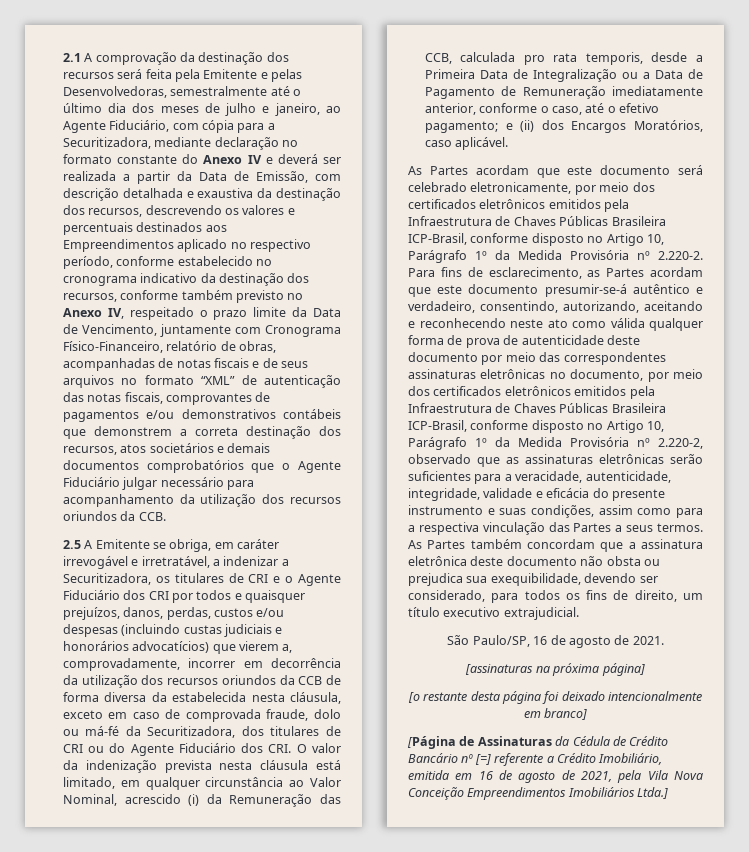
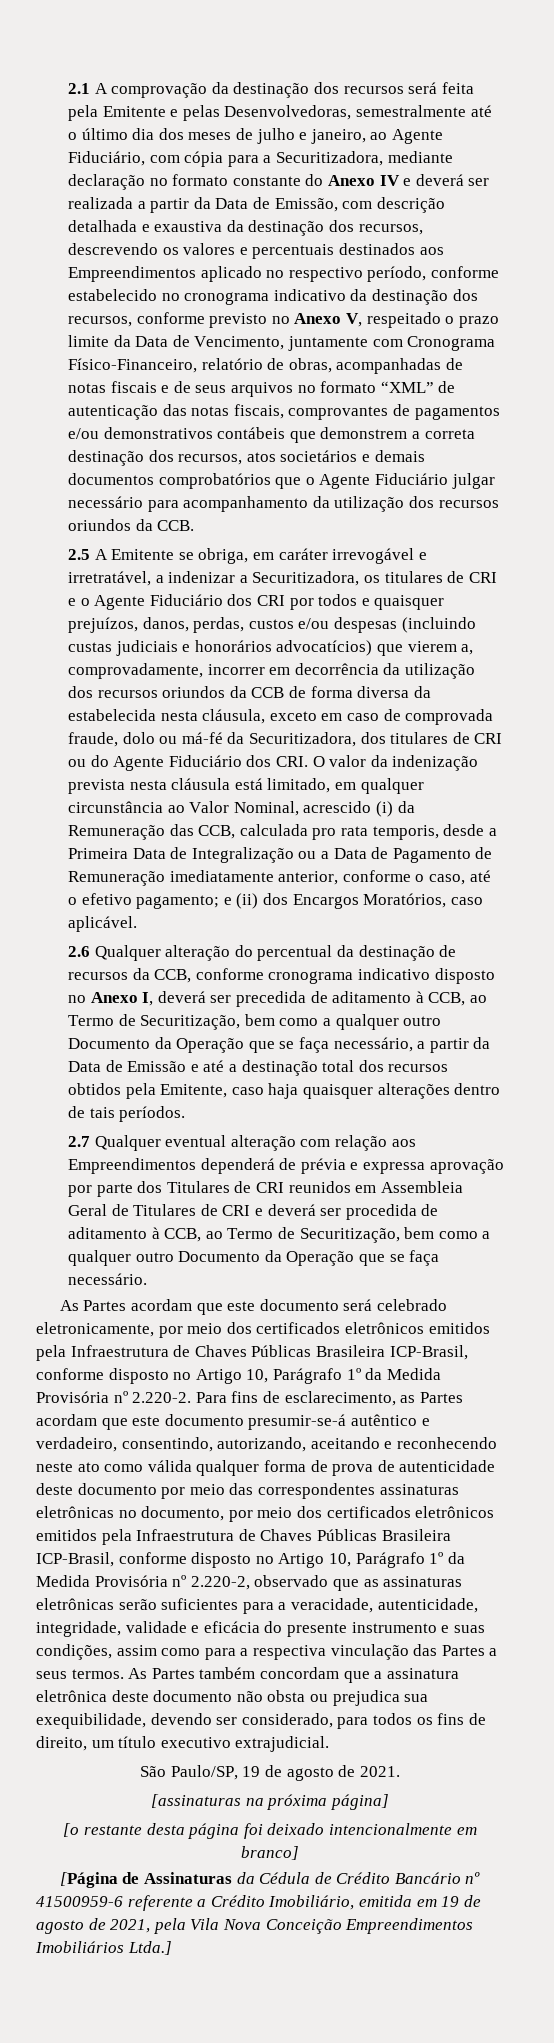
- 2.1 A comprovação da destinação dos recursos será feita pela Emitente e pelas Desenvolvedoras, semestralmente até o último dia dos meses de julho e janeiro, ao Agente Fiduciário, com cópia para a Securitizadora, mediante declaração no formato constante do Anexo IV e deverá ser realizada a partir da Data de Emissão, com descrição detalhada e exaustiva da destinação dos recursos, descrevendo os valores e percentuais destinados aos Empreendimentos aplicado no respectivo período, conforme estabelecido no cronograma indicativo da destinação dos recursos, conforme também previsto no Anexo IV, respeitado o prazo limite da Data de Vencimento, juntamente com Cronograma Físico-Financeiro, relatório de obras, acompanhadas de notas fiscais e de seus arquivos no formato “XML” de autenticação das notas fiscais, comprovantes de pagamentos e/ou demonstrativos contábeis que demonstrem a correta destinação dos recursos, atos societários e demais documentos comprobatórios que o Agente Fiduciário julgar necessário para acompanhamento da utilização dos recursos oriundos da CCB.
+ 2.1 A comprovação da destinação dos recursos será feita pela Emitente e pelas Desenvolvedoras, semestralmente até o último dia dos meses de julho e janeiro, ao Agente Fiduciário, com cópia para a Securitizadora, mediante declaração no formato constante do Anexo IV e deverá ser realizada a partir da Data de Emissão, com descrição detalhada e exaustiva da destinação dos recursos, descrevendo os valores e percentuais destinados aos Empreendimentos aplicado no respectivo período, conforme estabelecido no cronograma indicativo da destinação dos recursos, conforme previsto no Anexo V, respeitado o prazo limite da Data de Vencimento, juntamente com Cronograma Físico-Financeiro, relatório de obras, acompanhadas de notas fiscais e de seus arquivos no formato “XML” de autenticação das notas fiscais, comprovantes de pagamentos e/ou demonstrativos contábeis que demonstrem a correta destinação dos recursos, atos societários e demais documentos comprobatórios que o Agente Fiduciário julgar necessário para acompanhamento da utilização dos recursos oriundos da CCB.
+ 2.6 Qualquer alteração do percentual da destinação de recursos da CCB, conforme cronograma indicativo disposto no Anexo I, deverá ser precedida de aditamento à CCB, ao Termo de Securitização, bem como a qualquer outro Documento da Operação que se faça necessário, a partir da Data de Emissão e até a destinação total dos recursos obtidos pela Emitente, caso haja quaisquer alterações dentro de tais períodos.
+ 2.7 Qualquer eventual alteração com relação aos Empreendimentos dependerá de prévia e expressa aprovação por parte dos Titulares de CRI reunidos em Assembleia Geral de Titulares de CRI e deverá ser procedida de aditamento à CCB, ao Termo de Securitização, bem como a qualquer outro Documento da Operação que se faça necessário.
- São Paulo/SP, 16 de agosto de 2021.
+ São Paulo/SP, 19 de agosto de 2021.
- [Página de Assinaturas da Cédula de Crédito Bancário nº [=] referente a Crédito Imobiliário, emitida em 16 de agosto de 2021, pela Vila Nova Conceição Empreendimentos Imobiliários Ltda.]
+ [Página de Assinaturas da Cédula de Crédito Bancário nº 41500959-6 referente a Crédito Imobiliário, emitida em 19 de agosto de 2021, pela Vila Nova Conceição Empreendimentos Imobiliários Ltda.]

